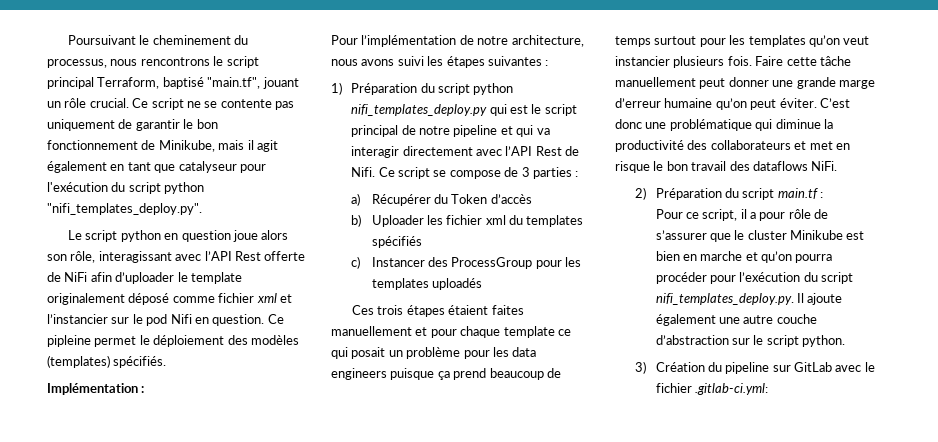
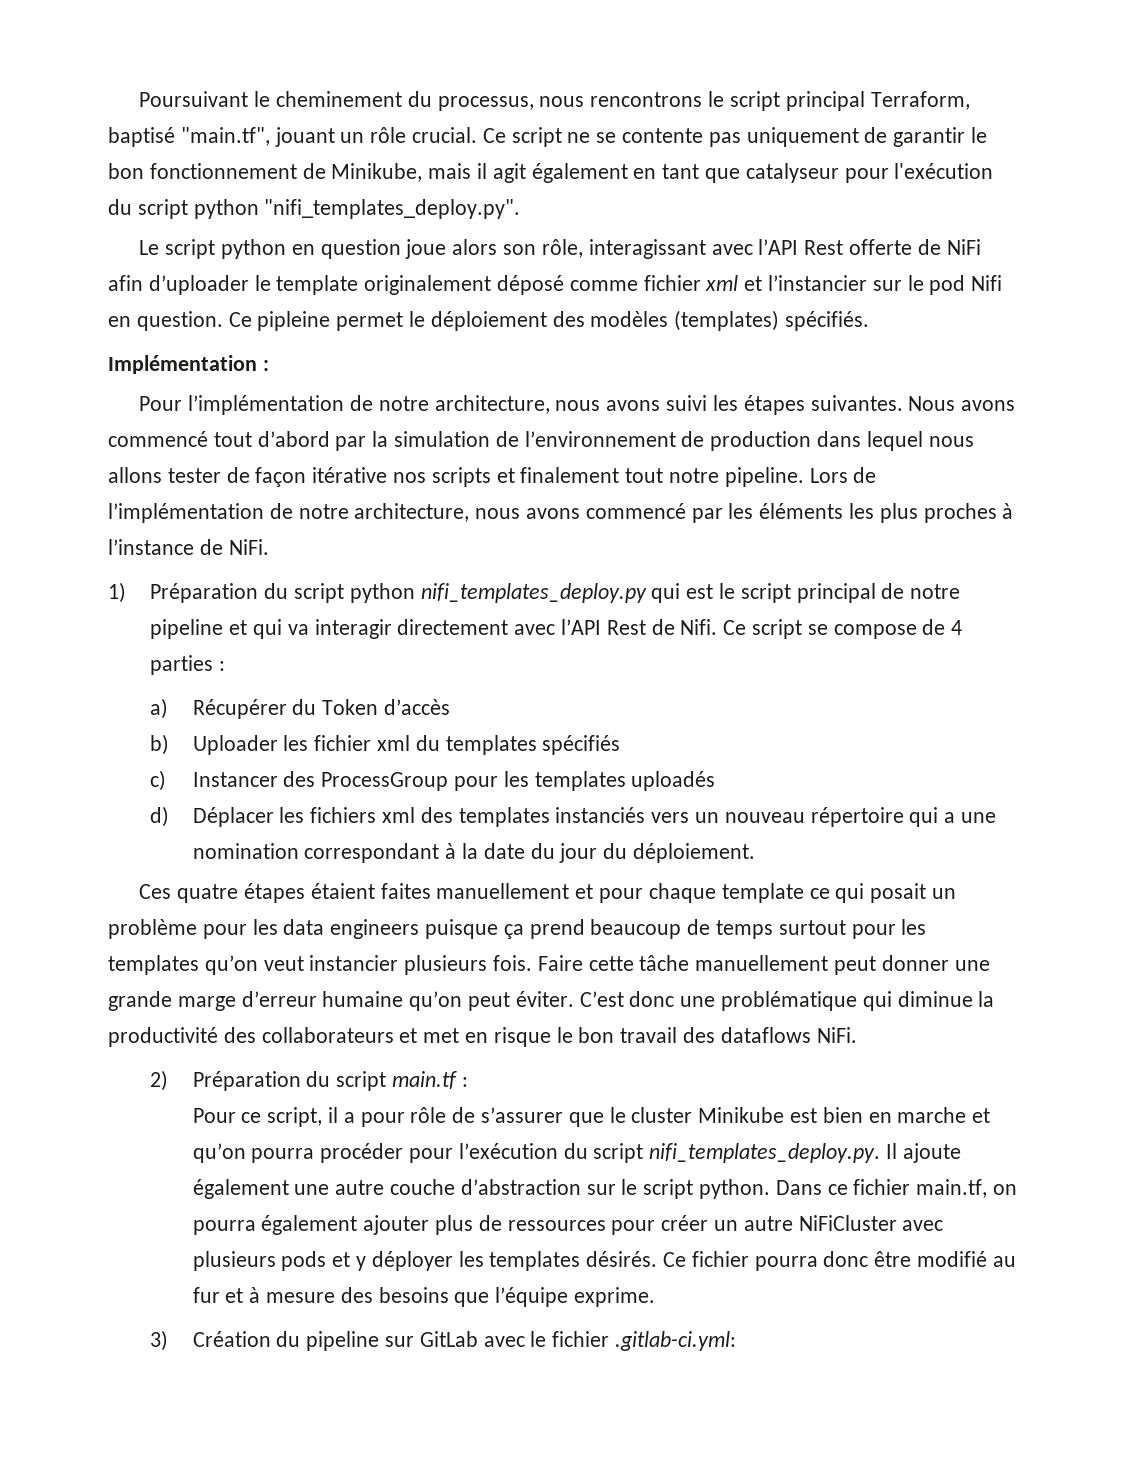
- Pour l’implémentation de notre architecture, nous avons suivi les étapes suivantes :
+ Pour l’implémentation de notre architecture, nous avons suivi les étapes suivantes. Nous avons commencé tout d’abord par la simulation de l’environnement de production dans lequel nous allons tester de façon itérative nos scripts et finalement tout notre pipeline. Lors de l’implémentation de notre architecture, nous avons commencé par les éléments les plus proches à l’instance de NiFi.
- Ce script se compose de 3 parties :
+ Ce script se compose de 4 parties :
+ d) Déplacer les fichiers xml des templates instanciés vers un nouveau répertoire qui a une nomination correspondant à la date du jour du déploiement.
- Ces trois étapes étaient faites manuellement et pour chaque template ce qui posait un problème pour les data engineers puisque ça prend beaucoup de temps surtout pour les templates qu’on veut instancier plusieurs fois.
+ Ces quatre étapes étaient faites manuellement et pour chaque template ce qui posait un problème pour les data engineers puisque ça prend beaucoup de temps surtout pour les templates qu’on veut instancier plusieurs fois.
+ Dans ce fichier main.tf, on pourra également ajouter plus de ressources pour créer un autre NiFiCluster avec plusieurs pods et y déployer les templates désirés. Ce fichier pourra donc être modifié au fur et à mesure des besoins que l’équipe exprime.

